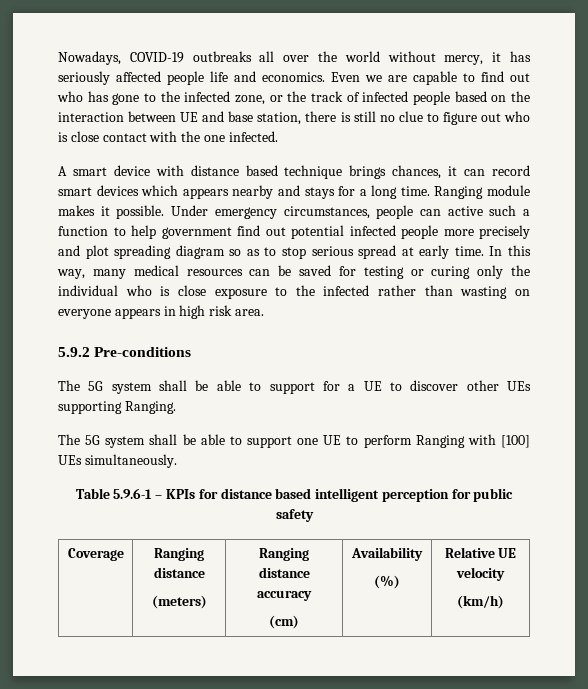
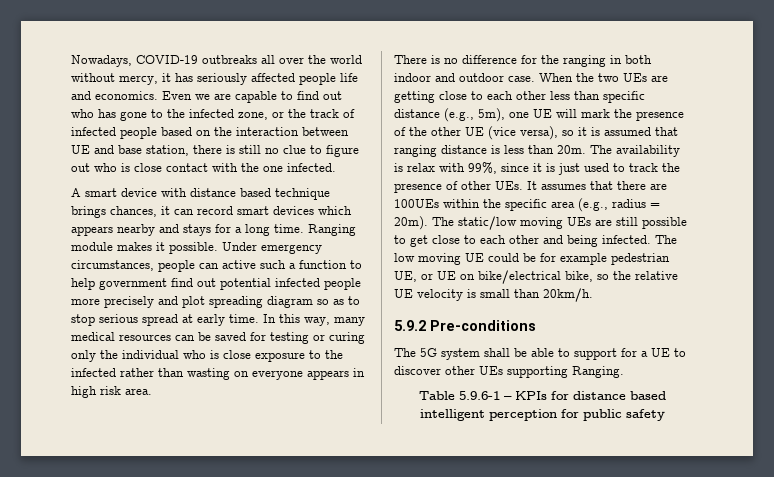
+ There is no difference for the ranging in both indoor and outdoor case. When the two UEs are getting close to each other less than specific distance (e.g., 5m), one UE will mark the presence of the other UE (vice versa), so it is assumed that ranging distance is less than 20m. The availability is relax with 99%, since it is just used to track the presence of other UEs. It assumes that there are 100UEs within the specific area (e.g., radius = 20m). The static/low moving UEs are still possible to get close to each other and being infected. The low moving UE could be for example pedestrian UE, or UE on bike/electrical bike, so the relative UE velocity is small than 20km/h.
- The 5G system shall be able to support one UE to perform Ranging with [100] UEs simultaneously.
- Coverage | Ranging distance
- (meters) | Ranging distance accuracy
- (cm) | Availability
- (%) | Relative UE velocity
- (km/h)

